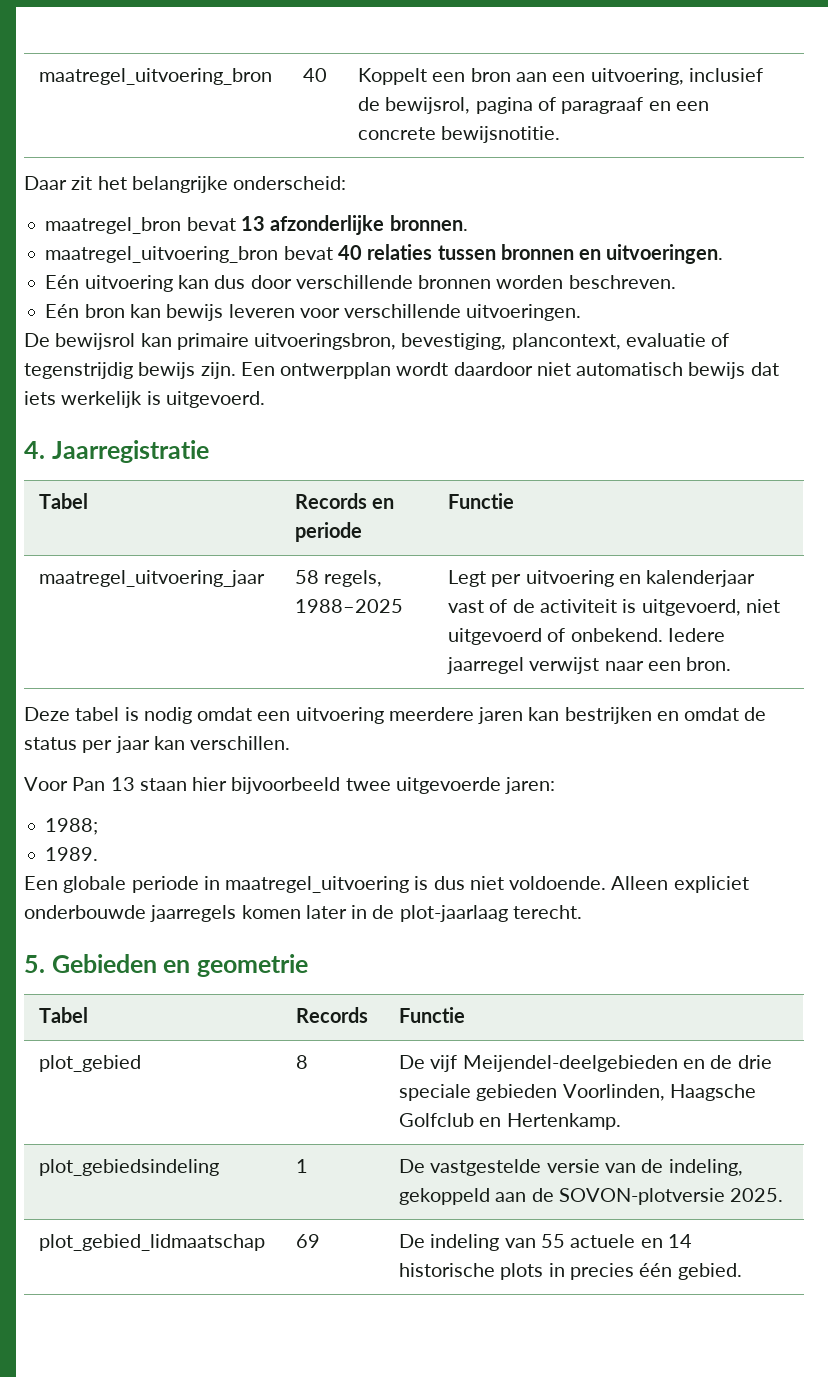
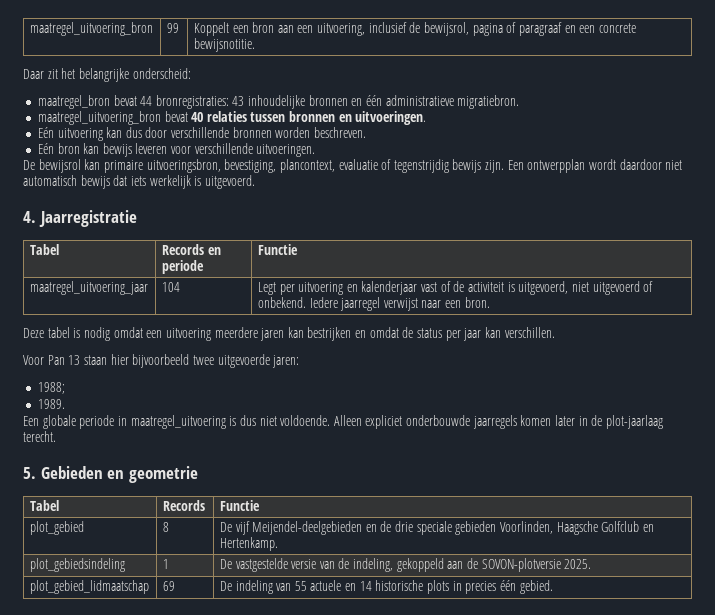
- maatregel_uitvoering_bron | 40 | Koppelt een bron aan een uitvoering, inclusief de bewijsrol, pagina of paragraaf en een concrete bewijsnotitie.
+ maatregel_uitvoering_bron | 99 | Koppelt een bron aan een uitvoering, inclusief de bewijsrol, pagina of paragraaf en een concrete bewijsnotitie.
- maatregel_bron bevat 13 afzonderlijke bronnen.
+ maatregel_bron bevat 44 bronregistraties: 43 inhoudelijke bronnen en één administratieve migratiebron.
- maatregel_uitvoering_jaar | 58 regels, 1988–2025 | Legt per uitvoering en kalenderjaar vast of de activiteit is uitgevoerd, niet uitgevoerd of onbekend. Iedere jaarregel verwijst naar een bron.
+ maatregel_uitvoering_jaar | 104 | Legt per uitvoering en kalenderjaar vast of de activiteit is uitgevoerd, niet uitgevoerd of onbekend. Iedere jaarregel verwijst naar een bron.

